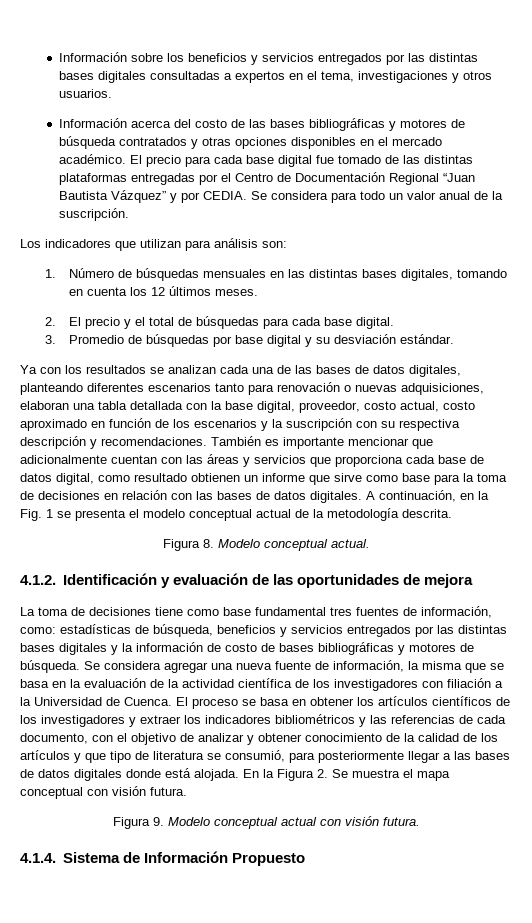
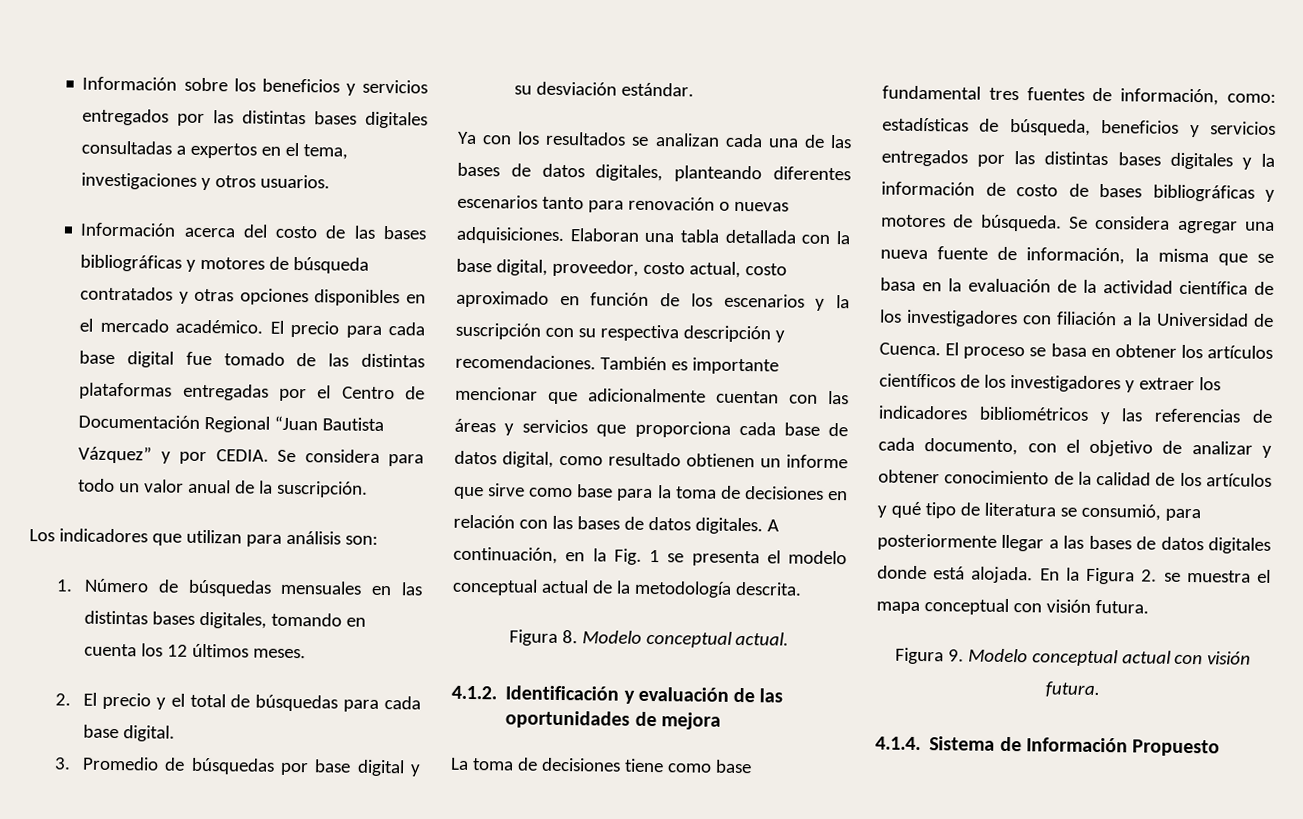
- Ya con los resultados se analizan cada una de las bases de datos digitales, planteando diferentes escenarios tanto para renovación o nuevas adquisiciones, elaboran una tabla detallada con la base digital, proveedor, costo actual, costo aproximado en función de los escenarios y la suscripción con su respectiva descripción y recomendaciones.
+ Ya con los resultados se analizan cada una de las bases de datos digitales, planteando diferentes escenarios tanto para renovación o nuevas adquisiciones. Elaboran una tabla detallada con la base digital, proveedor, costo actual, costo aproximado en función de los escenarios y la suscripción con su respectiva descripción y recomendaciones.
- El proceso se basa en obtener los artículos científicos de los investigadores y extraer los indicadores bibliométricos y las referencias de cada documento, con el objetivo de analizar y obtener conocimiento de la calidad de los artículos y que tipo de literatura se consumió, para posteriormente llegar a las bases de datos digitales donde está alojada.
+ El proceso se basa en obtener los artículos científicos de los investigadores y extraer los indicadores bibliométricos y las referencias de cada documento, con el objetivo de analizar y obtener conocimiento de la calidad de los artículos y qué tipo de literatura se consumió, para posteriormente llegar a las bases de datos digitales donde está alojada.
- En la Figura 2. Se muestra el mapa conceptual con visión futura.
+ En la Figura 2. se muestra el mapa conceptual con visión futura.

